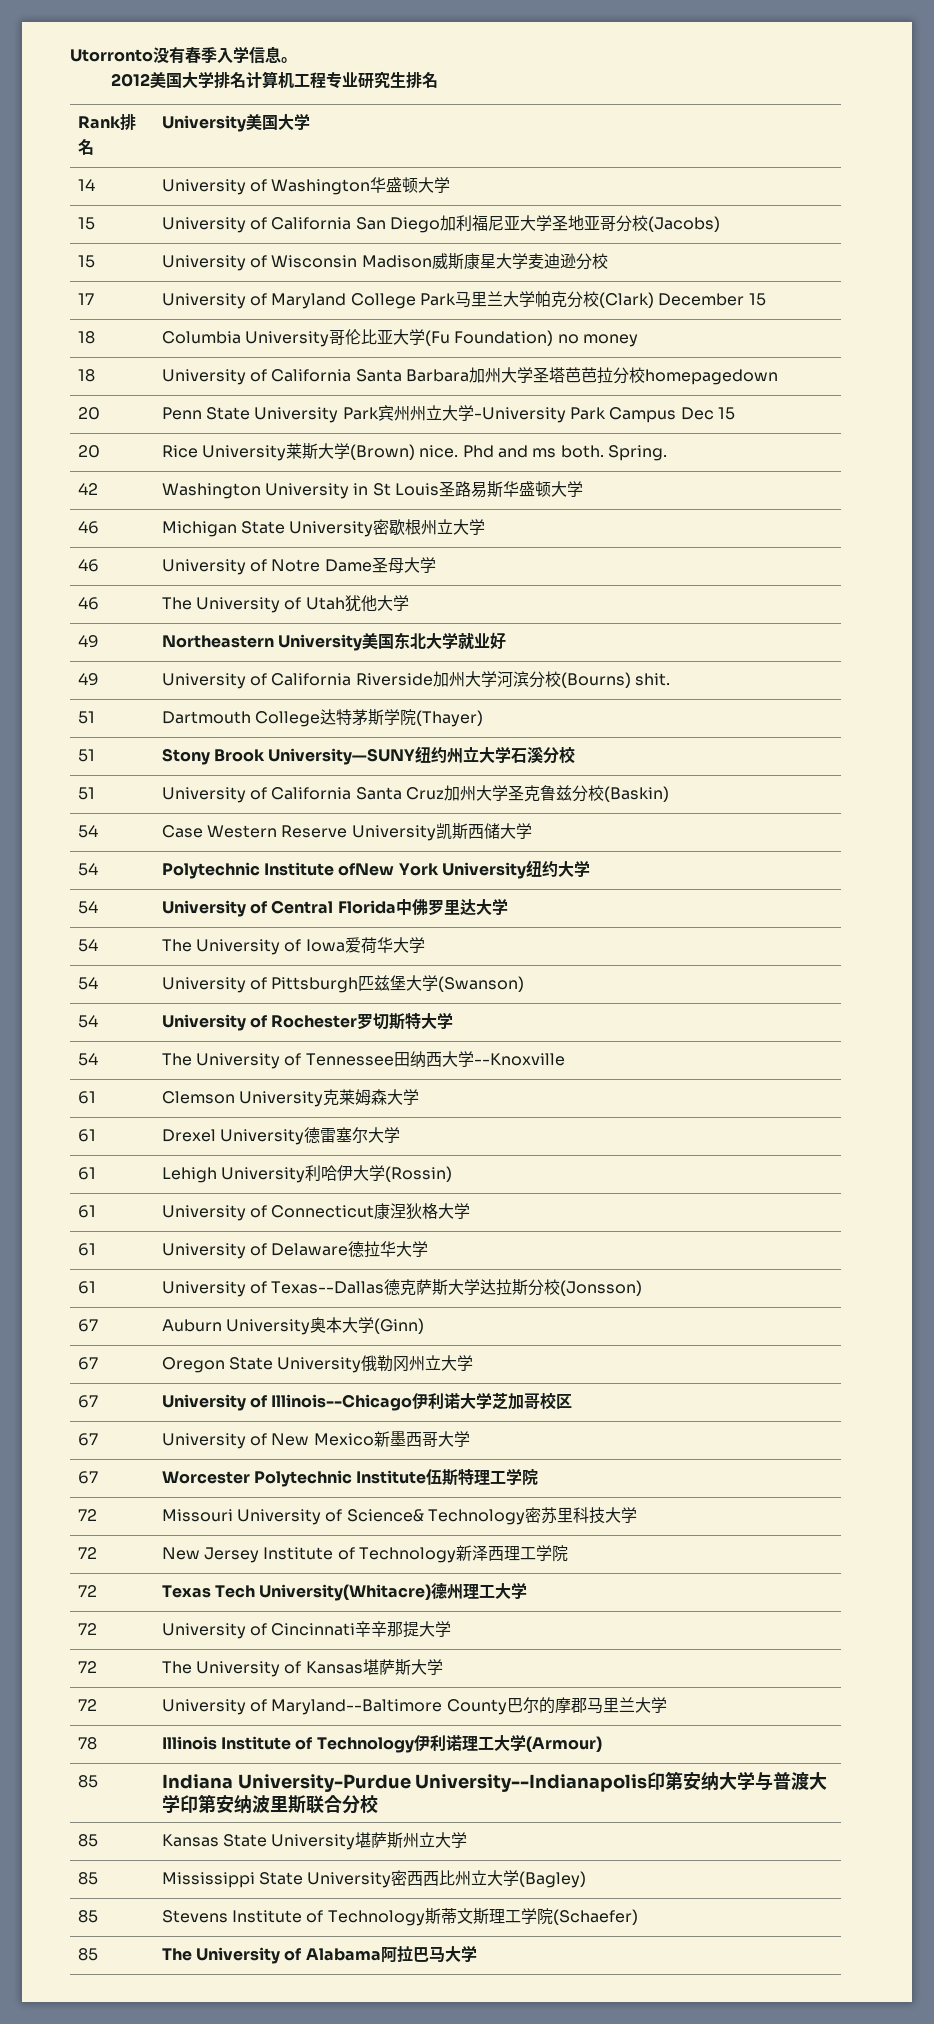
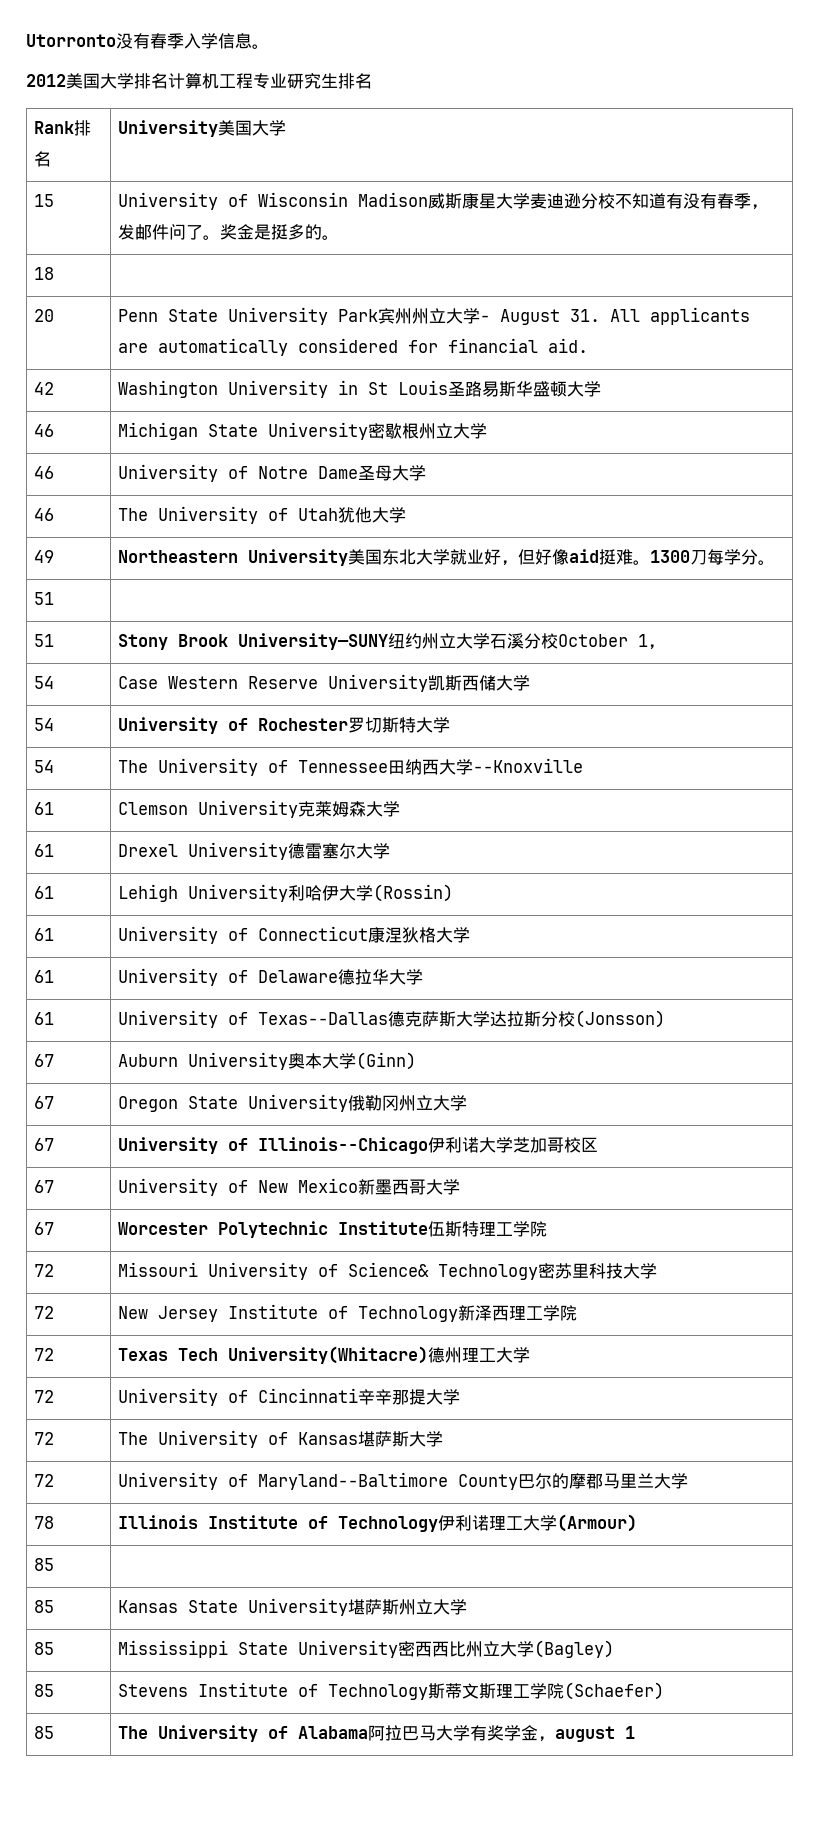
- 14 | University of Washington华盛顿大学
- 15 | University of California San Diego加利福尼亚大学圣地亚哥分校(Jacobs)
- 15 | University of Wisconsin Madison威斯康星大学麦迪逊分校
- 17 | University of Maryland College Park马里兰大学帕克分校(Clark) December 15
- 18 | Columbia University哥伦比亚大学(Fu Foundation) no money
- 18 | University of California Santa Barbara加州大学圣塔芭芭拉分校homepagedown
+ 15 | University of Wisconsin Madison威斯康星大学麦迪逊分校不知道有没有春季，发邮件问了。奖金是挺多的。
+ 18 |
- 20 | Penn State University Park宾州州立大学-University Park Campus Dec 15
- 20 | Rice University莱斯大学(Brown) nice. Phd and ms both. Spring.
+ 20 | Penn State University Park宾州州立大学- August 31. All applicants are automatically considered for financial aid.
- 49 | Northeastern University美国东北大学就业好
- 49 | University of California Riverside加州大学河滨分校(Bourns) shit.
- 51 | Dartmouth College达特茅斯学院(Thayer)
+ 49 | Northeastern University美国东北大学就业好，但好像aid挺难。1300刀每学分。
+ 51 |
- 51 | Stony Brook University—SUNY纽约州立大学石溪分校
- 51 | University of California Santa Cruz加州大学圣克鲁兹分校(Baskin)
+ 51 | Stony Brook University—SUNY纽约州立大学石溪分校October 1，
- 54 | Polytechnic Institute ofNew York University纽约大学
- 54 | University of Central Florida中佛罗里达大学
- 54 | The University of Iowa爱荷华大学
- 54 | University of Pittsburgh匹兹堡大学(Swanson)
  78 | Illinois Institute of Technology伊利诺理工大学(Armour)
- 85 | Indiana University-Purdue University--Indianapolis印第安纳大学与普渡大学印第安纳波里斯联合分校
+ 85 |
- 85 | The University of Alabama阿拉巴马大学
+ 85 | The University of Alabama阿拉巴马大学有奖学金，august 1

